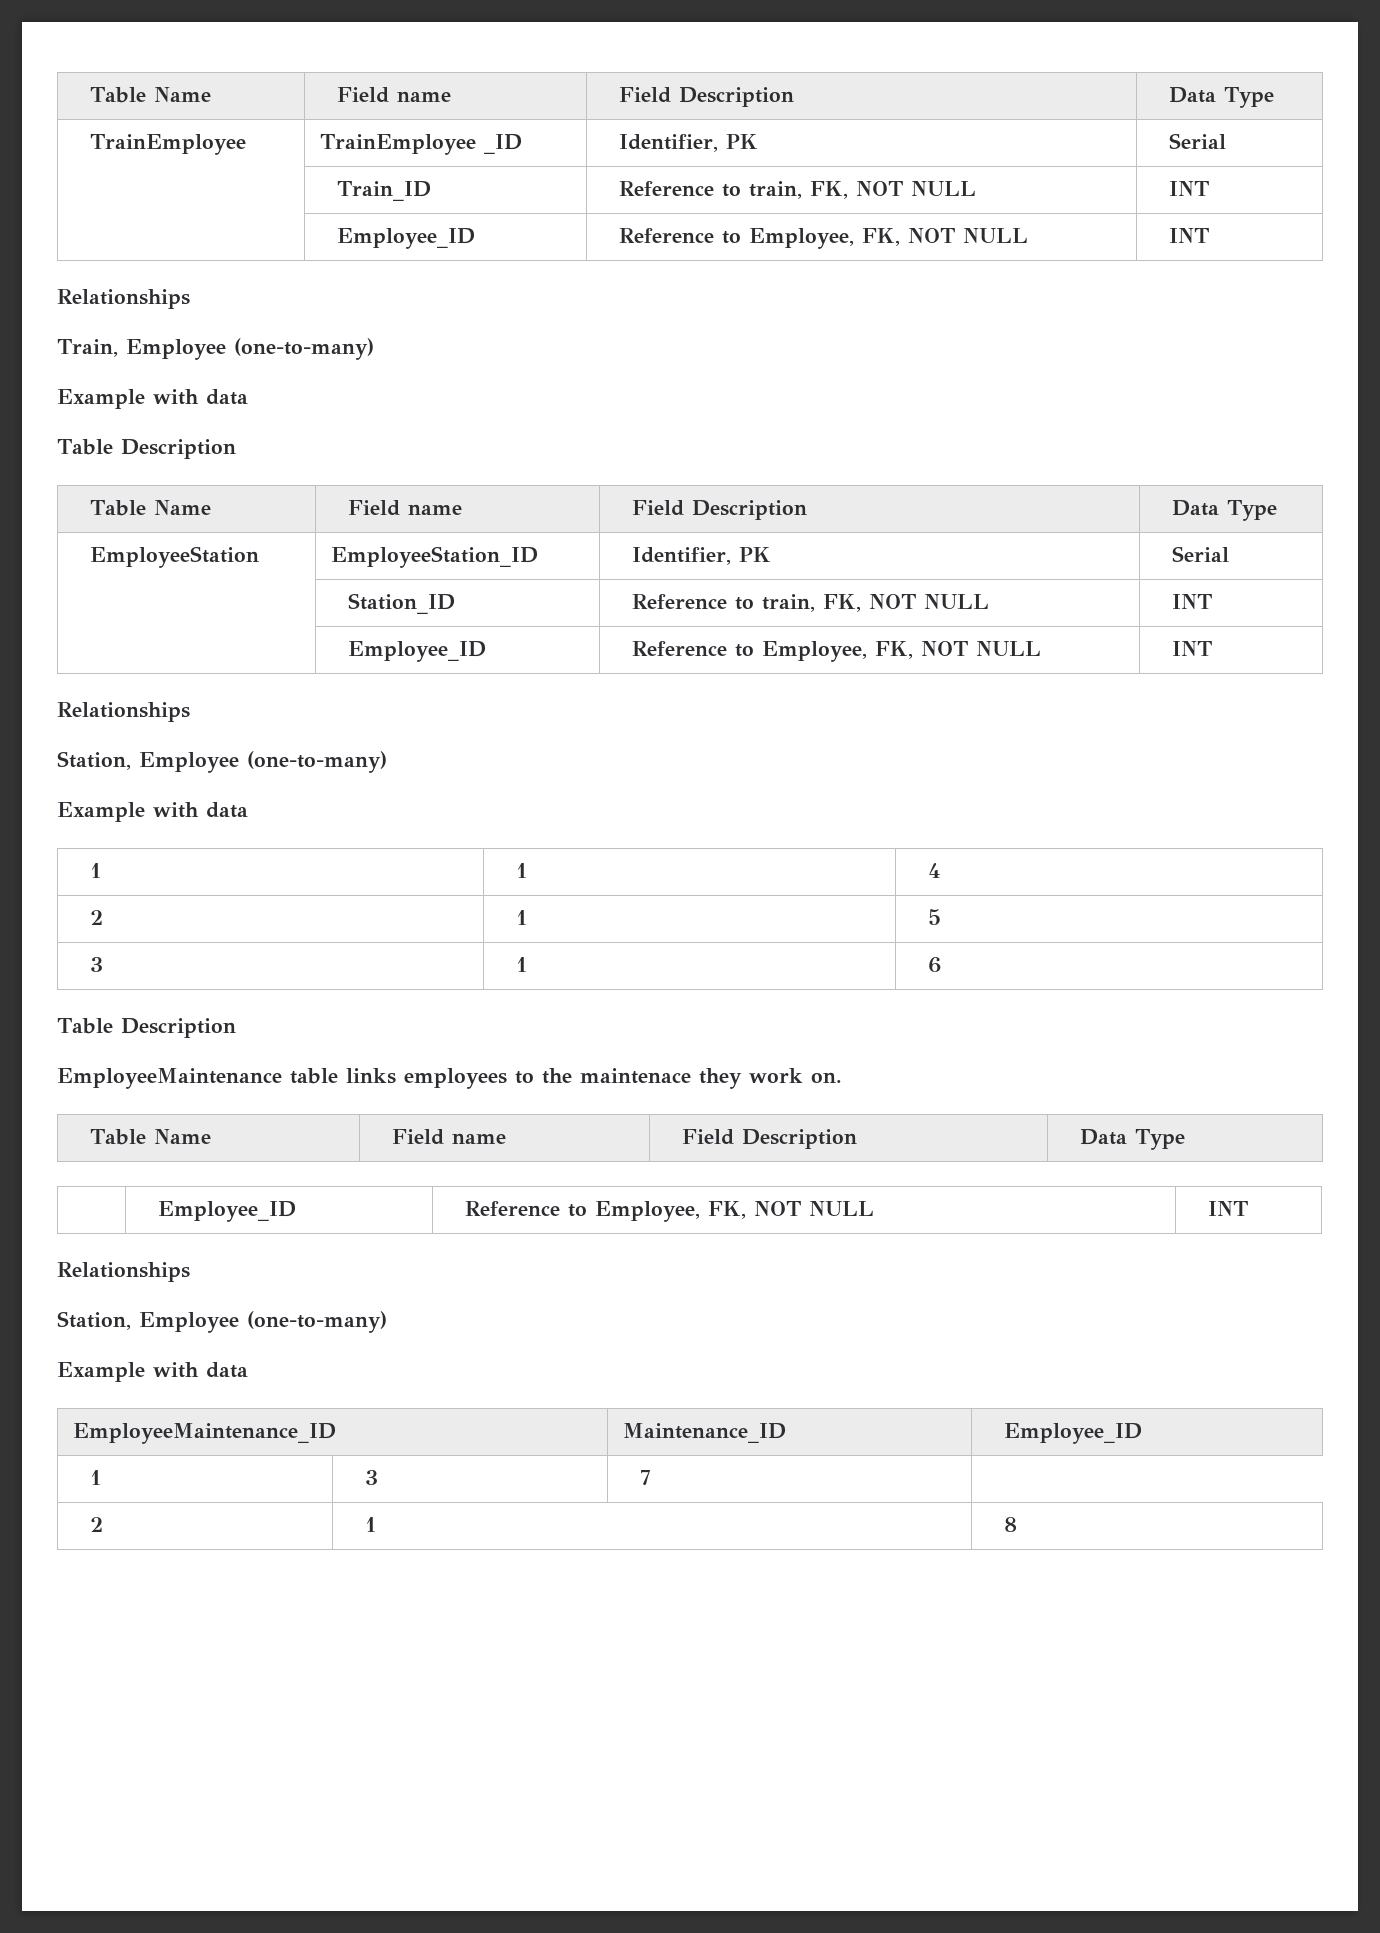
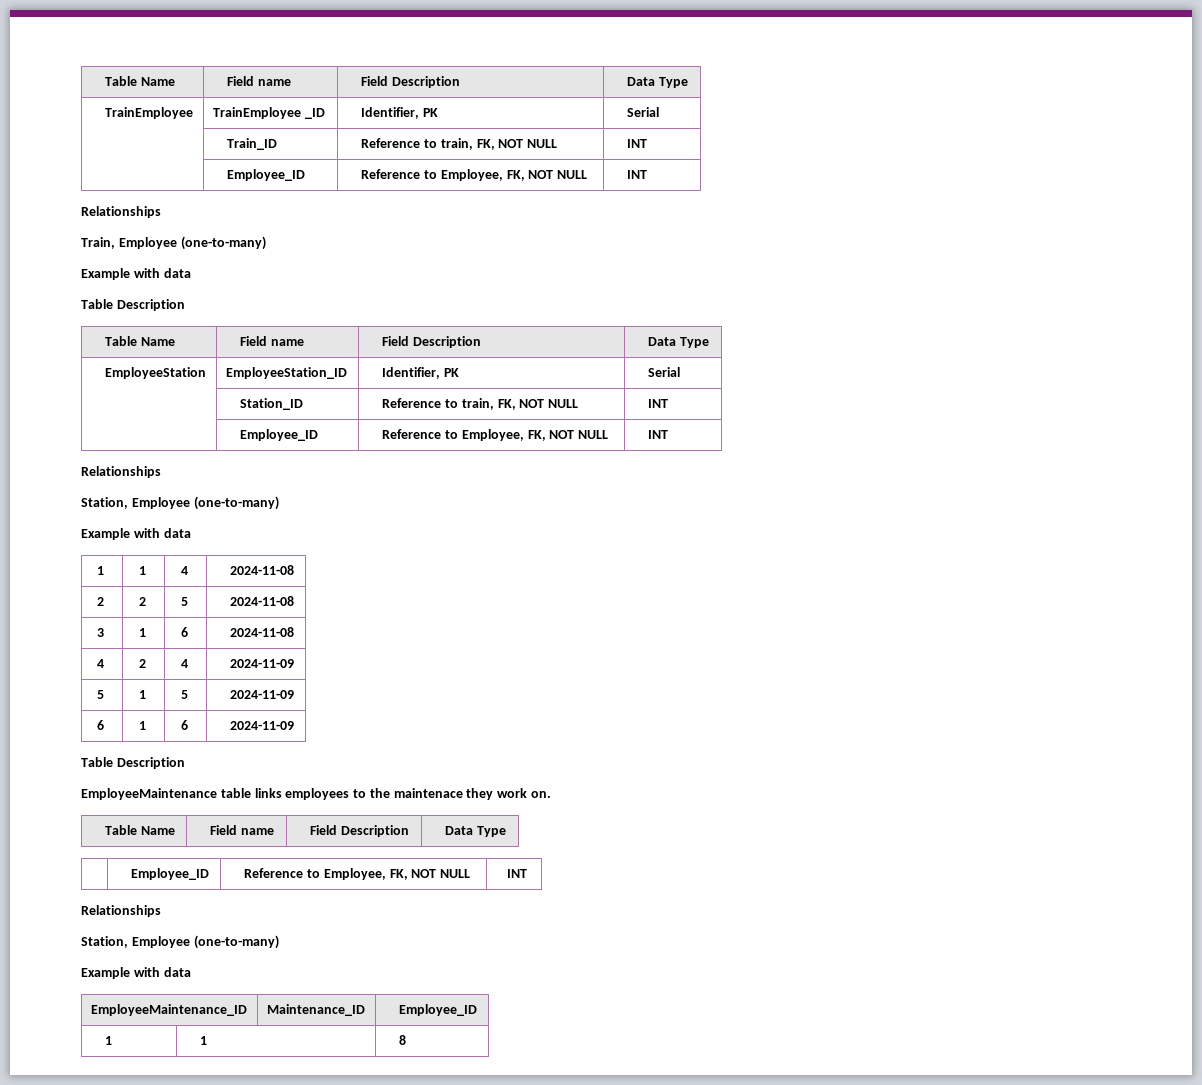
- 1 | 1 | 4
- 2 | 1 | 5
+ 1 | 1 | 4 | 2024-11-08
+ 2 | 2 | 5 | 2024-11-08
- 3 | 1 | 6
+ 3 | 1 | 6 | 2024-11-08
+ 4 | 2 | 4 | 2024-11-09
+ 5 | 1 | 5 | 2024-11-09
+ 6 | 1 | 6 | 2024-11-09
- 1 | 3 | 7
- 2 | 1 | 8
+ 1 | 1 | 8

